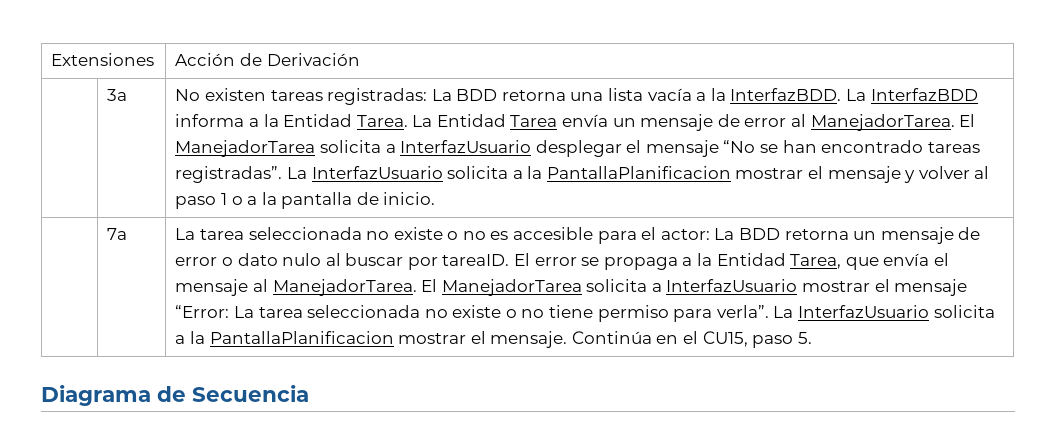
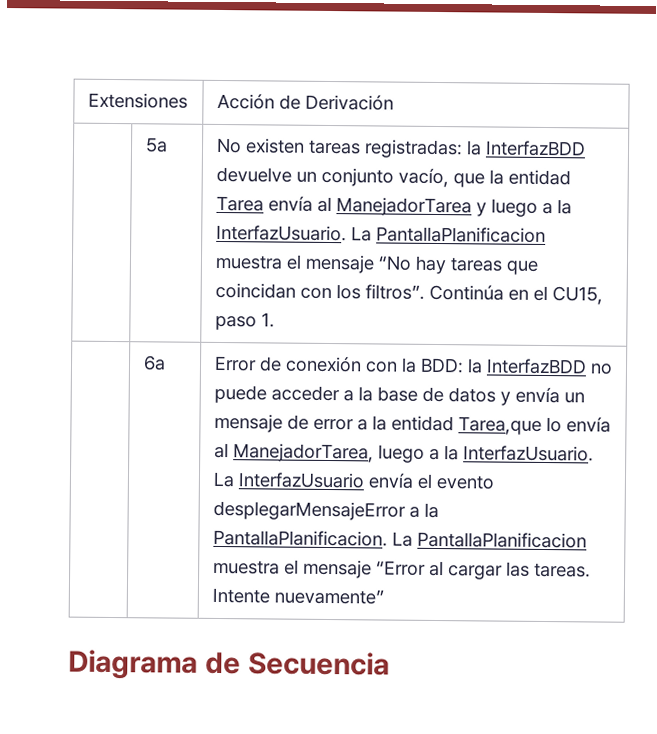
- 3a
+ 5a
- No existen tareas registradas: La BDD retorna una lista vacía a la InterfazBDD. La InterfazBDD informa a la Entidad Tarea. La Entidad Tarea envía un mensaje de error al ManejadorTarea. El ManejadorTarea solicita a InterfazUsuario desplegar el mensaje “No se han encontrado tareas registradas”. La InterfazUsuario solicita a la PantallaPlanificacion mostrar el mensaje y volver al paso 1 o a la pantalla de inicio.
- | 7a | La tarea seleccionada no existe o no es accesible para el actor: La BDD retorna un mensaje de error o dato nulo al buscar por tareaID. El error se propaga a la Entidad Tarea, que envía el mensaje al ManejadorTarea. El ManejadorTarea solicita a InterfazUsuario mostrar el mensaje “Error: La tarea seleccionada no existe o no tiene permiso para verla”. La InterfazUsuario solicita a la PantallaPlanificacion mostrar el mensaje. Continúa en el CU15, paso 5.
+ No existen tareas registradas: la InterfazBDD devuelve un conjunto vacío, que la entidad Tarea envía al ManejadorTarea y luego a la InterfazUsuario. La PantallaPlanificacion muestra el mensaje “No hay tareas que coincidan con los filtros”. Continúa en el CU15, paso 1.
+ | 6a | Error de conexión con la BDD: la InterfazBDD no puede acceder a la base de datos y envía un mensaje de error a la entidad Tarea,que lo envía al ManejadorTarea, luego a la InterfazUsuario. La InterfazUsuario envía el evento desplegarMensajeError a la PantallaPlanificacion. La PantallaPlanificacion muestra el mensaje “Error al cargar las tareas. Intente nuevamente”

